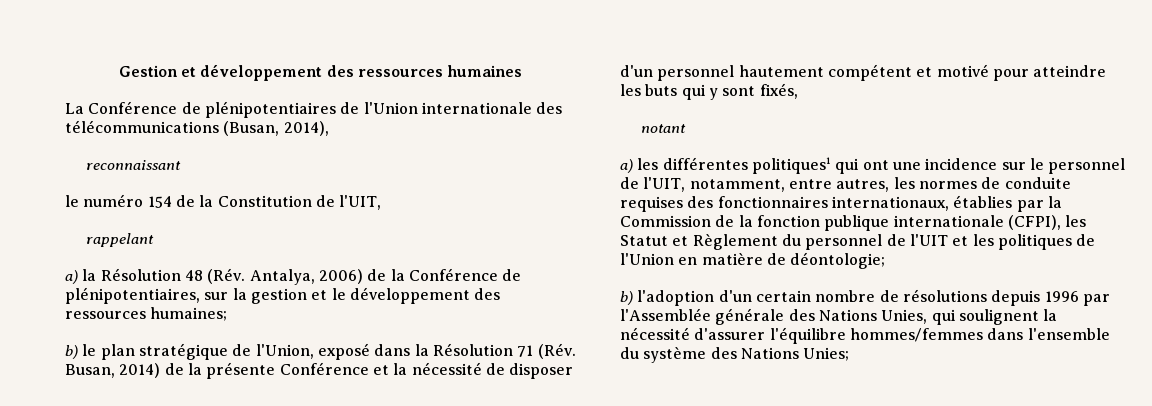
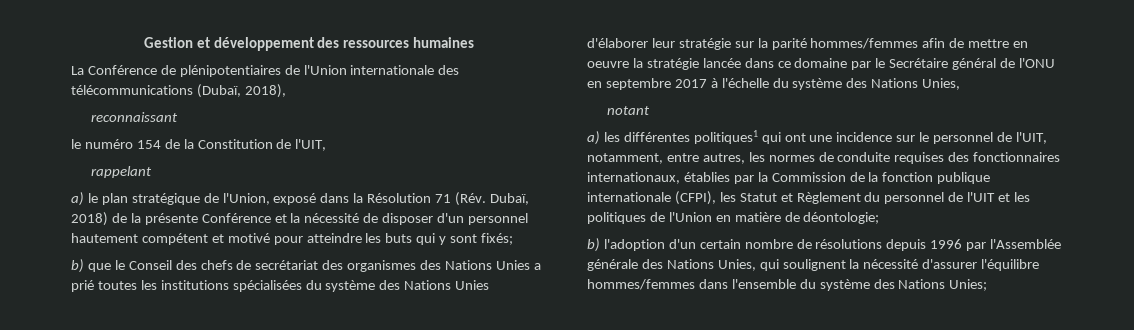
- La Conférence de plénipotentiaires de l'Union internationale des télécommunications (Busan, 2014),
+ La Conférence de plénipotentiaires de l'Union internationale des télécommunications (Dubaï, 2018),
- a) la Résolution 48 (Rév. Antalya, 2006) de la Conférence de plénipotentiaires, sur la gestion et le développement des ressources humaines;
- b) le plan stratégique de l'Union, exposé dans la Résolution 71 (Rév. Busan, 2014) de la présente Conférence et la nécessité de disposer d'un personnel hautement compétent et motivé pour atteindre les buts qui y sont fixés,
+ a) le plan stratégique de l'Union, exposé dans la Résolution 71 (Rév. Dubaï, 2018) de la présente Conférence et la nécessité de disposer d'un personnel hautement compétent et motivé pour atteindre les buts qui y sont fixés;
+ b) que le Conseil des chefs de secrétariat des organismes des Nations Unies a prié toutes les institutions spécialisées du système des Nations Unies d'élaborer leur stratégie sur la parité hommes/femmes afin de mettre en oeuvre la stratégie lancée dans ce domaine par le Secrétaire général de l'ONU en septembre 2017 à l'échelle du système des Nations Unies,

